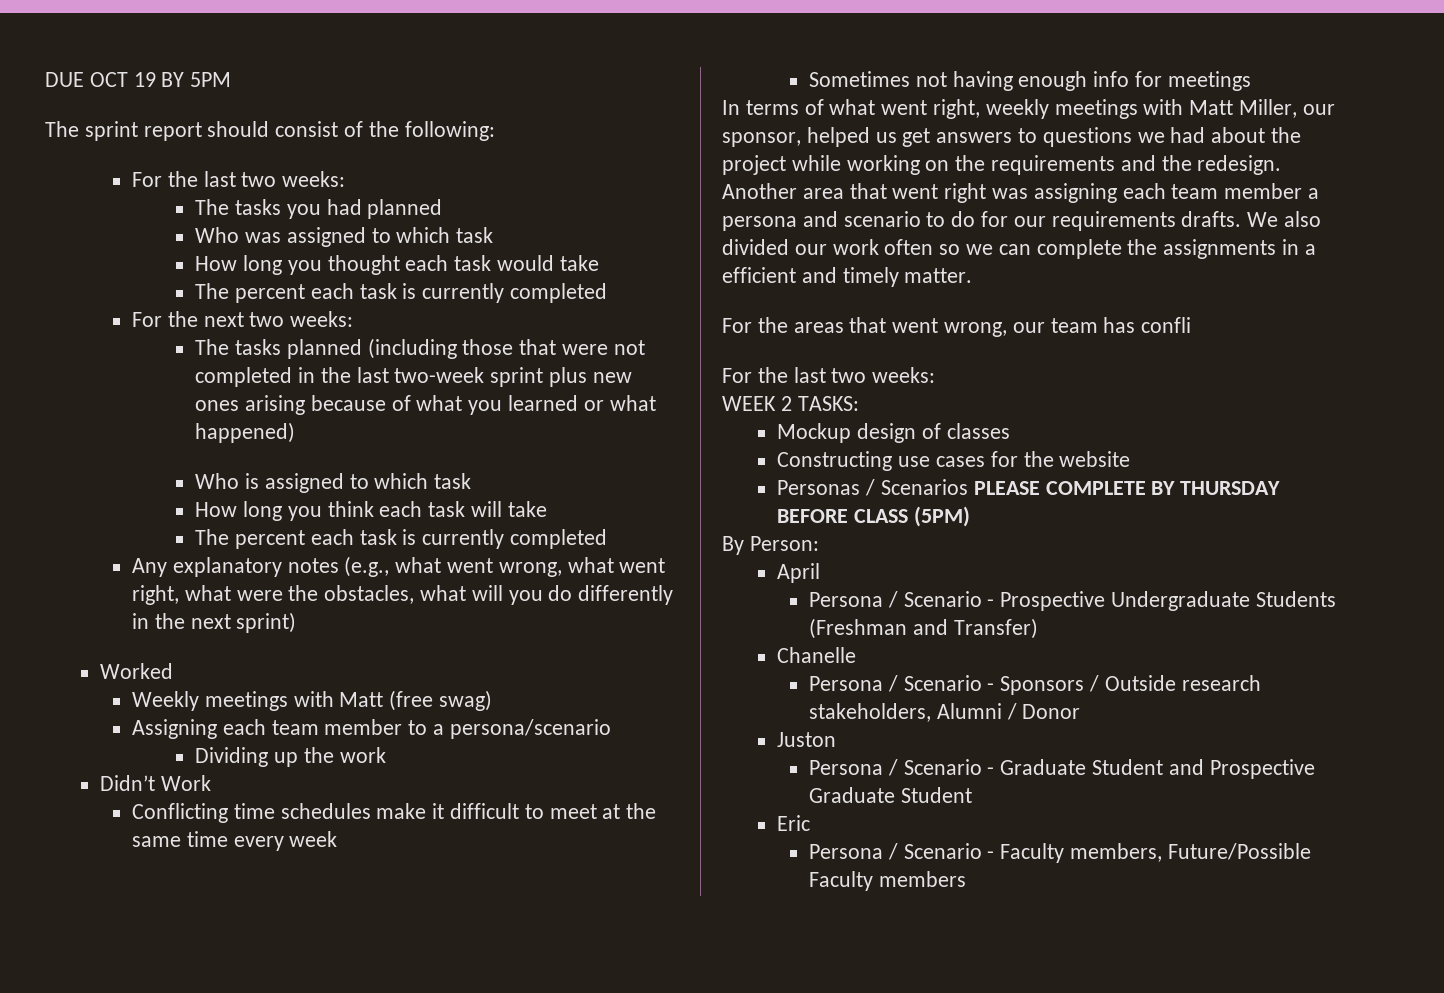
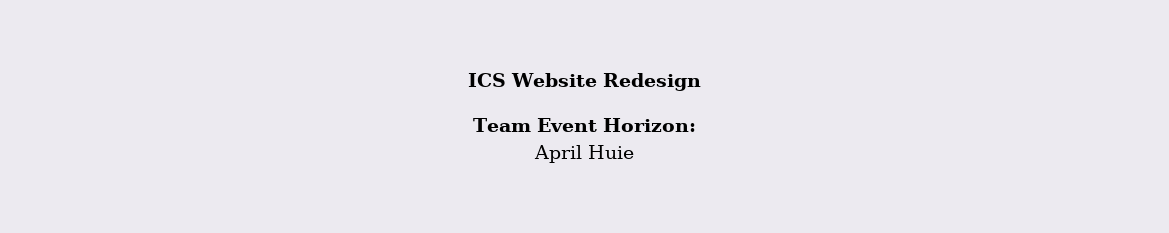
- DUE OCT 19 BY 5PM
- The sprint report should consist of the following:
- For the last two weeks:
- The tasks you had planned
- Who was assigned to which task
- How long you thought each task would take
- The percent each task is currently completed
- For the next two weeks:
- The tasks planned (including those that were not completed in the last two-week sprint plus new ones arising because of what you learned or what happened)
- Who is assigned to which task
- How long you think each task will take
- The percent each task is currently completed
- Any explanatory notes (e.g., what went wrong, what went right, what were the obstacles, what will you do differently in the next sprint)
- Worked
- Weekly meetings with Matt (free swag)
- Assigning each team member to a persona/scenario
- Dividing up the work
- Didn’t Work
- Conflicting time schedules make it difficult to meet at the same time every week
- Sometimes not having enough info for meetings
- In terms of what went right, weekly meetings with Matt Miller, our sponsor, helped us get answers to questions we had about the project while working on the requirements and the redesign. Another area that went right was assigning each team member a persona and scenario to do for our requirements drafts. We also divided our work often so we can complete the assignments in a efficient and timely matter.
- For the areas that went wrong, our team has confli
- For the last two weeks:
- WEEK 2 TASKS:
- Mockup design of classes
- Constructing use cases for the website
- Personas / Scenarios PLEASE COMPLETE BY THURSDAY BEFORE CLASS (5PM)
- By Person:
- April
- Persona / Scenario - Prospective Undergraduate Students (Freshman and Transfer)
- Chanelle
- Persona / Scenario - Sponsors / Outside research stakeholders, Alumni / Donor
- Juston
- Persona / Scenario - Graduate Student and Prospective Graduate Student
- Eric
- Persona / Scenario - Faculty members, Future/Possible Faculty members
+ ICS Website Redesign
+ Team Event Horizon:
+ April Huie

